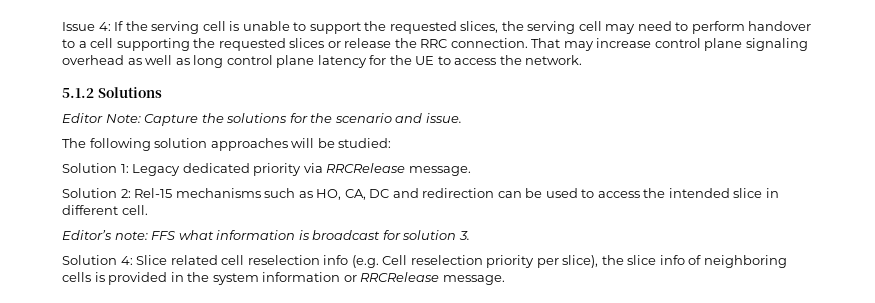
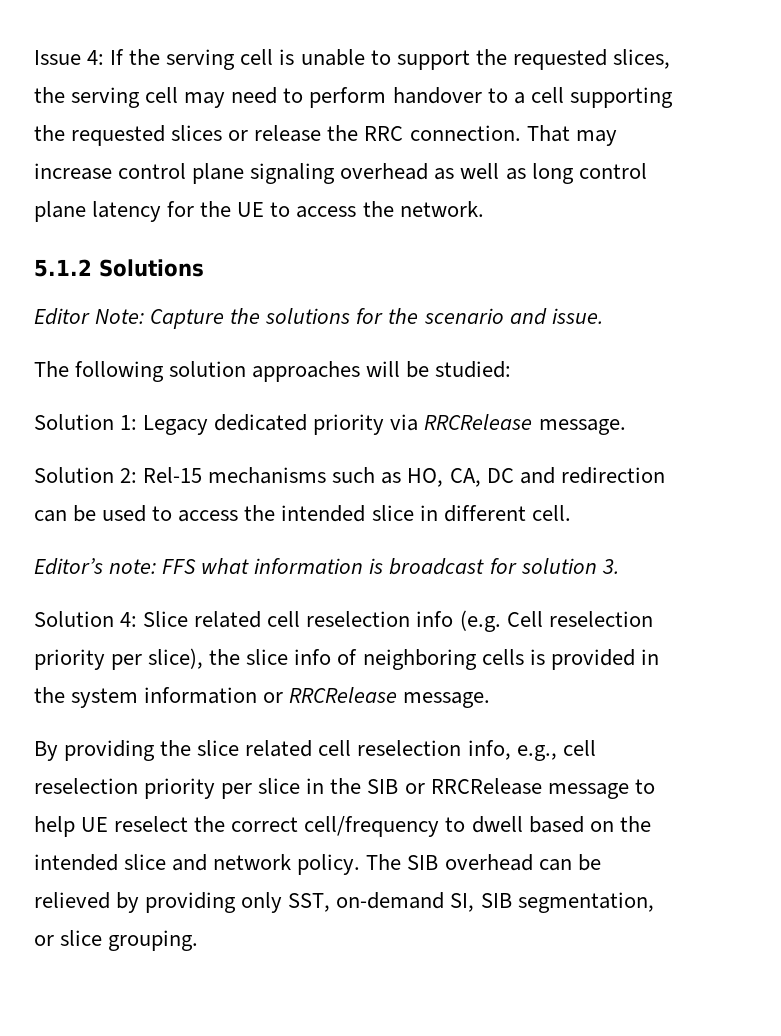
+ By providing the slice related cell reselection info, e.g., cell reselection priority per slice in the SIB or RRCRelease message to help UE reselect the correct cell/frequency to dwell based on the intended slice and network policy. The SIB overhead can be relieved by providing only SST, on-demand SI, SIB segmentation, or slice grouping.

